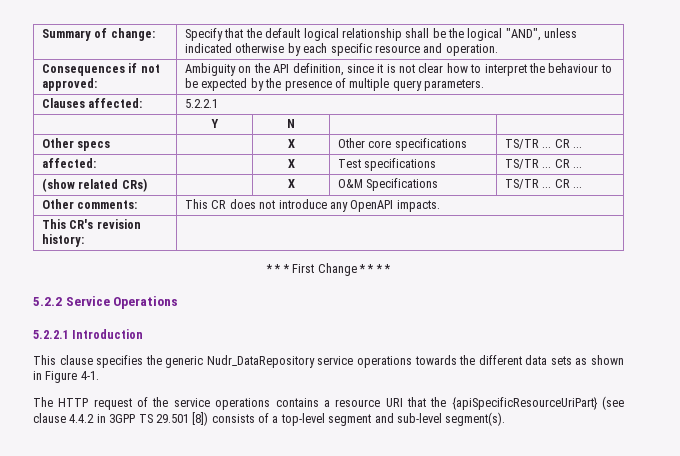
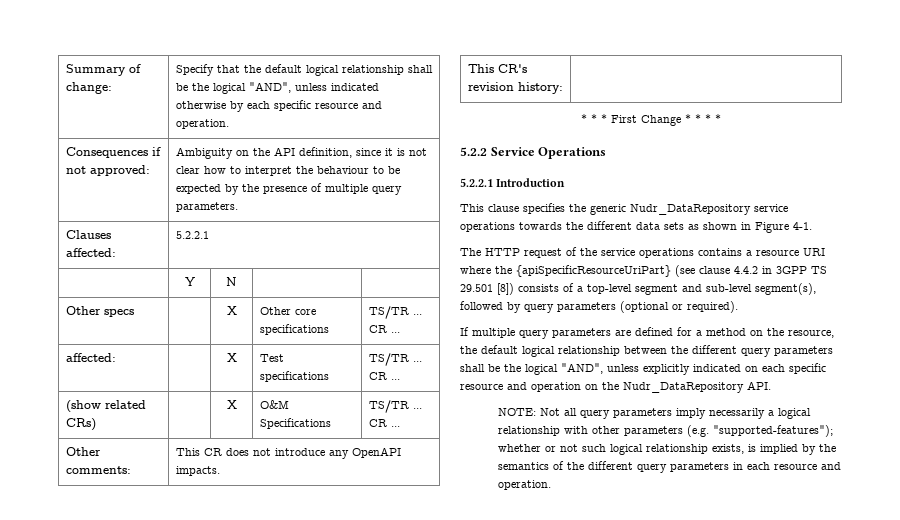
- The HTTP request of the service operations contains a resource URI that the {apiSpecificResourceUriPart} (see clause 4.4.2 in 3GPP TS 29.501 [8]) consists of a top-level segment and sub-level segment(s).
+ The HTTP request of the service operations contains a resource URI where the {apiSpecificResourceUriPart} (see clause 4.4.2 in 3GPP TS 29.501 [8]) consists of a top-level segment and sub-level segment(s), followed by query parameters (optional or required).
+ If multiple query parameters are defined for a method on the resource, the default logical relationship between the different query parameters shall be the logical "AND", unless explicitly indicated on each specific resource and operation on the Nudr_DataRepository API.
+ NOTE: Not all query parameters imply necessarily a logical relationship with other parameters (e.g. "supported-features"); whether or not such logical relationship exists, is implied by the semantics of the different query parameters in each resource and operation.

